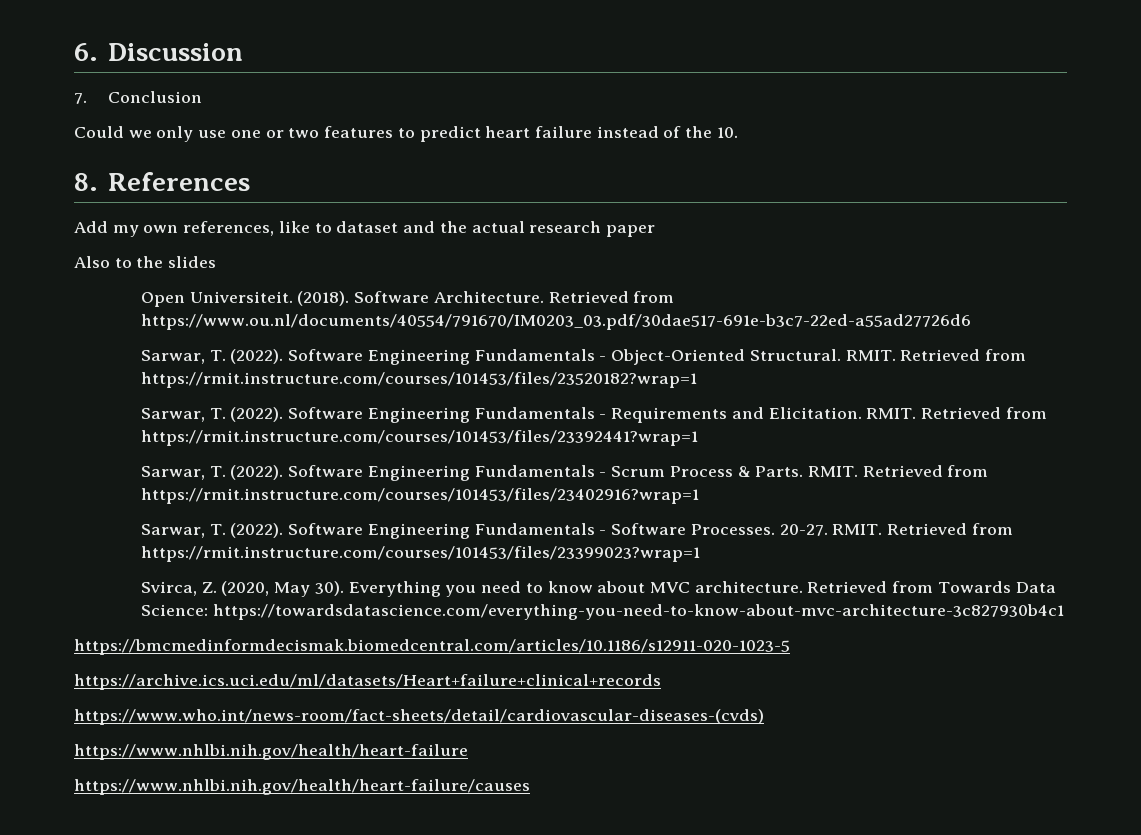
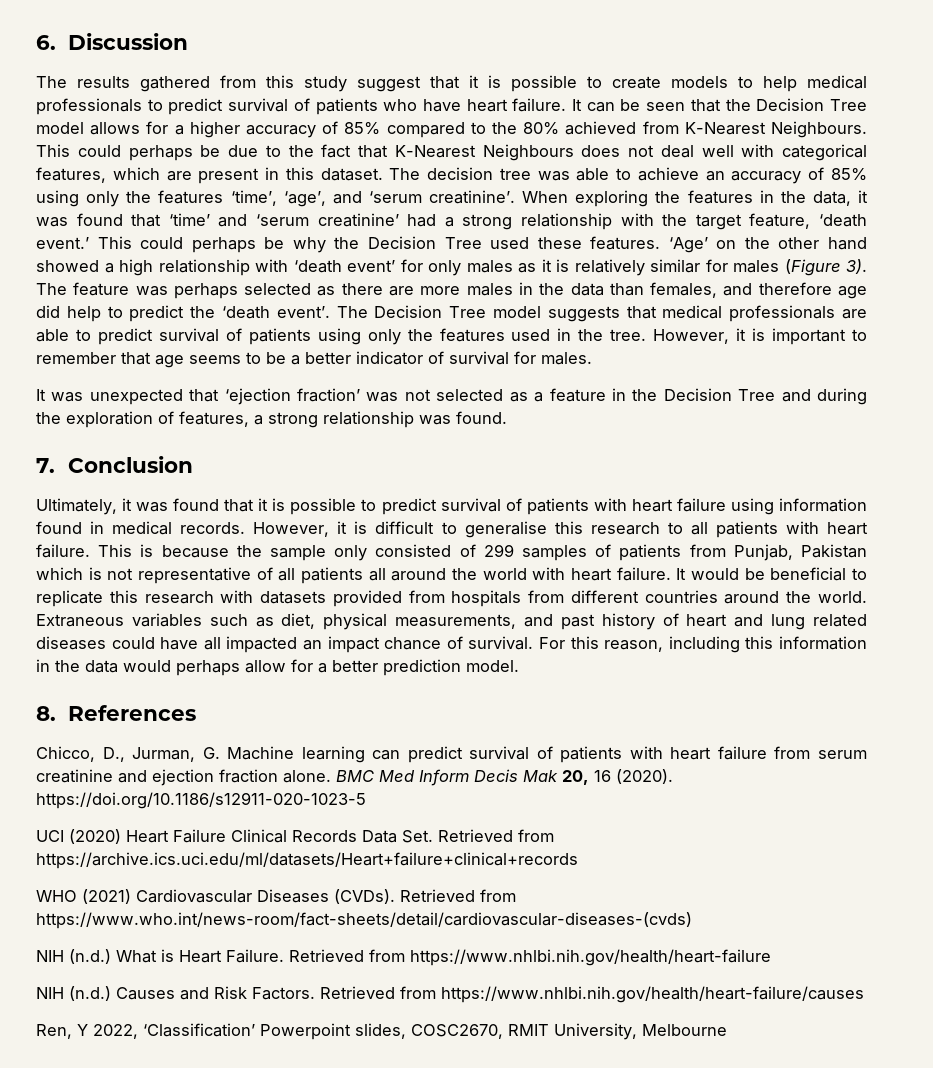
+ The results gathered from this study suggest that it is possible to create models to help medical professionals to predict survival of patients who have heart failure. It can be seen that the Decision Tree model allows for a higher accuracy of 85% compared to the 80% achieved from K-Nearest Neighbours. This could perhaps be due to the fact that K-Nearest Neighbours does not deal well with categorical features, which are present in this dataset. The decision tree was able to achieve an accuracy of 85% using only the features ‘time’, ‘age’, and ‘serum creatinine’. When exploring the features in the data, it was found that ‘time’ and ‘serum creatinine’ had a strong relationship with the target feature, ‘death event.’ This could perhaps be why the Decision Tree used these features. ‘Age’ on the other hand showed a high relationship with ‘death event’ for only males as it is relatively similar for males (Figure 3). The feature was perhaps selected as there are more males in the data than females, and therefore age did help to predict the ‘death event’. The Decision Tree model suggests that medical professionals are able to predict survival of patients using only the features used in the tree. However, it is important to remember that age seems to be a better indicator of survival for males.
+ It was unexpected that ‘ejection fraction’ was not selected as a feature in the Decision Tree and during the exploration of features, a strong relationship was found.
  7. Conclusion
- Could we only use one or two features to predict heart failure instead of the 10.
+ Ultimately, it was found that it is possible to predict survival of patients with heart failure using information found in medical records. However, it is difficult to generalise this research to all patients with heart failure. This is because the sample only consisted of 299 samples of patients from Punjab, Pakistan which is not representative of all patients all around the world with heart failure. It would be beneficial to replicate this research with datasets provided from hospitals from different countries around the world. Extraneous variables such as diet, physical measurements, and past history of heart and lung related diseases could have all impacted an impact chance of survival. For this reason, including this information in the data would perhaps allow for a better prediction model.
  8. References
- Add my own references, like to dataset and the actual research paper
- Also to the slides
- Open Universiteit. (2018). Software Architecture. Retrieved from https://www.ou.nl/documents/40554/791670/IM0203_03.pdf/30dae517-691e-b3c7-22ed-a55ad27726d6
- Sarwar, T. (2022). Software Engineering Fundamentals - Object-Oriented Structural. RMIT. Retrieved from https://rmit.instructure.com/courses/101453/files/23520182?wrap=1
- Sarwar, T. (2022). Software Engineering Fundamentals - Requirements and Elicitation. RMIT. Retrieved from https://rmit.instructure.com/courses/101453/files/23392441?wrap=1
- Sarwar, T. (2022). Software Engineering Fundamentals - Scrum Process & Parts. RMIT. Retrieved from https://rmit.instructure.com/courses/101453/files/23402916?wrap=1
- Sarwar, T. (2022). Software Engineering Fundamentals - Software Processes. 20-27. RMIT. Retrieved from https://rmit.instructure.com/courses/101453/files/23399023?wrap=1
- Svirca, Z. (2020, May 30). Everything you need to know about MVC architecture. Retrieved from Towards Data Science: https://towardsdatascience.com/everything-you-need-to-know-about-mvc-architecture-3c827930b4c1
- https://bmcmedinformdecismak.biomedcentral.com/articles/10.1186/s12911-020-1023-5
- https://archive.ics.uci.edu/ml/datasets/Heart+failure+clinical+records
- https://www.who.int/news-room/fact-sheets/detail/cardiovascular-diseases-(cvds)
- https://www.nhlbi.nih.gov/health/heart-failure
- https://www.nhlbi.nih.gov/health/heart-failure/causes
+ Chicco, D., Jurman, G. Machine learning can predict survival of patients with heart failure from serum creatinine and ejection fraction alone. BMC Med Inform Decis Mak 20, 16 (2020). https://doi.org/10.1186/s12911-020-1023-5
+ UCI (2020) Heart Failure Clinical Records Data Set. Retrieved from https://archive.ics.uci.edu/ml/datasets/Heart+failure+clinical+records
+ WHO (2021) Cardiovascular Diseases (CVDs). Retrieved from https://www.who.int/news-room/fact-sheets/detail/cardiovascular-diseases-(cvds)
+ NIH (n.d.) What is Heart Failure. Retrieved from https://www.nhlbi.nih.gov/health/heart-failure
+ NIH (n.d.) Causes and Risk Factors. Retrieved from https://www.nhlbi.nih.gov/health/heart-failure/causes
+ Ren, Y 2022, ‘Classification’ Powerpoint slides, COSC2670, RMIT University, Melbourne

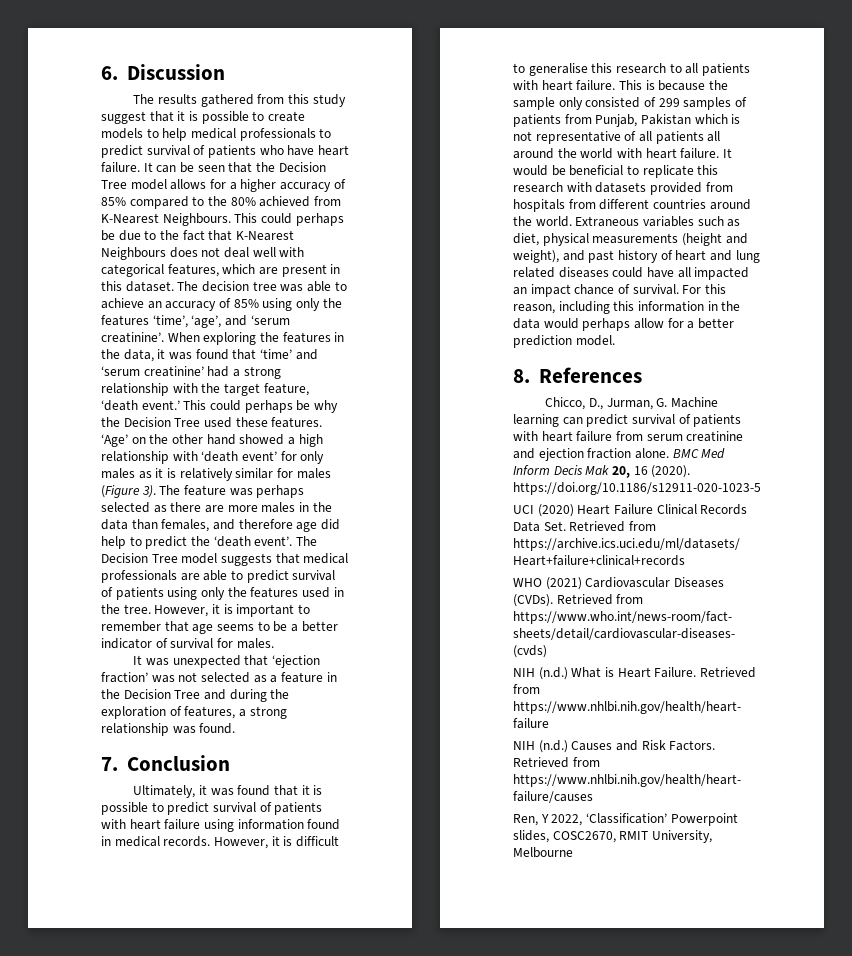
- Extraneous variables such as diet, physical measurements, and past history of heart and lung related diseases could have all impacted an impact chance of survival.
+ Extraneous variables such as diet, physical measurements (height and weight), and past history of heart and lung related diseases could have all impacted an impact chance of survival.

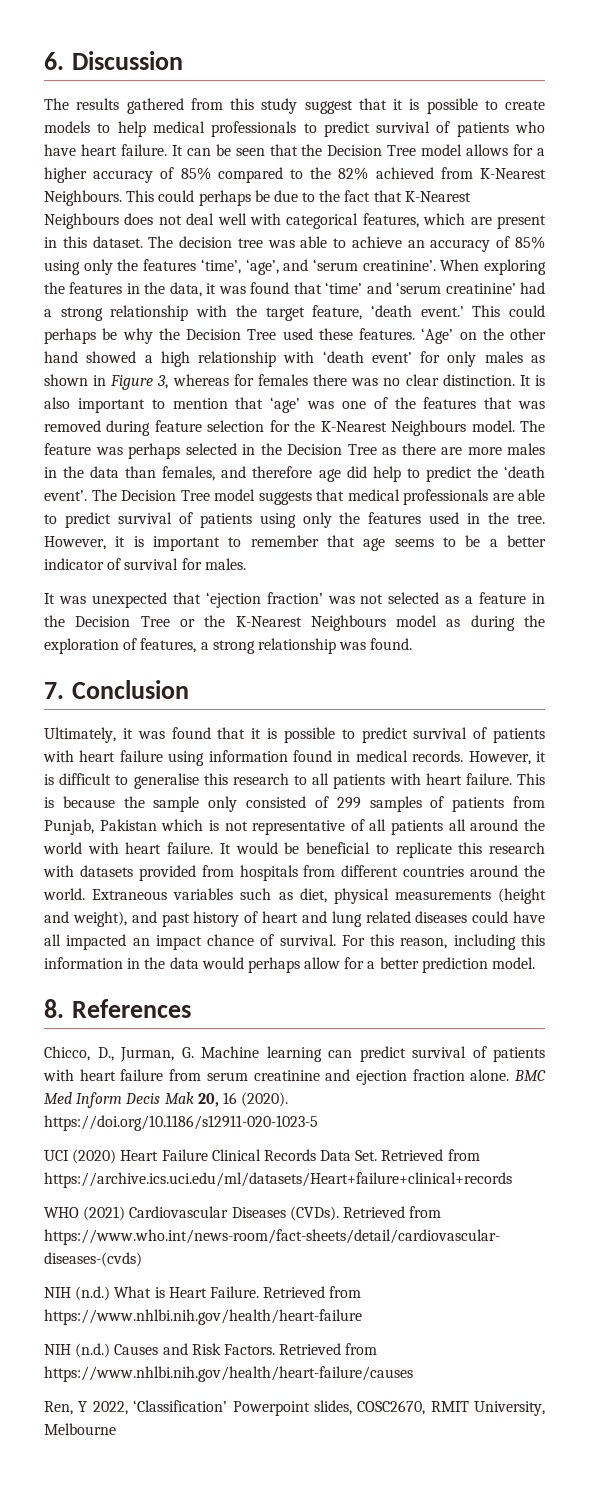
- It can be seen that the Decision Tree model allows for a higher accuracy of 85% compared to the 80% achieved from K-Nearest Neighbours.
+ It can be seen that the Decision Tree model allows for a higher accuracy of 85% compared to the 82% achieved from K-Nearest Neighbours.
- ‘Age’ on the other hand showed a high relationship with ‘death event’ for only males as it is relatively similar for males (Figure 3).
+ ‘Age’ on the other hand showed a high relationship with ‘death event’ for only males as shown in Figure 3, whereas for females there was no clear distinction. It is also important to mention that ‘age’ was one of the features that was removed during feature selection for the K-Nearest Neighbours model.
- The feature was perhaps selected as there are more males in the data than females, and therefore age did help to predict the ‘death event’.
+ The feature was perhaps selected in the Decision Tree as there are more males in the data than females, and therefore age did help to predict the ‘death event’.
- It was unexpected that ‘ejection fraction’ was not selected as a feature in the Decision Tree and during the exploration of features, a strong relationship was found.
+ It was unexpected that ‘ejection fraction’ was not selected as a feature in the Decision Tree or the K-Nearest Neighbours model as during the exploration of features, a strong relationship was found.

